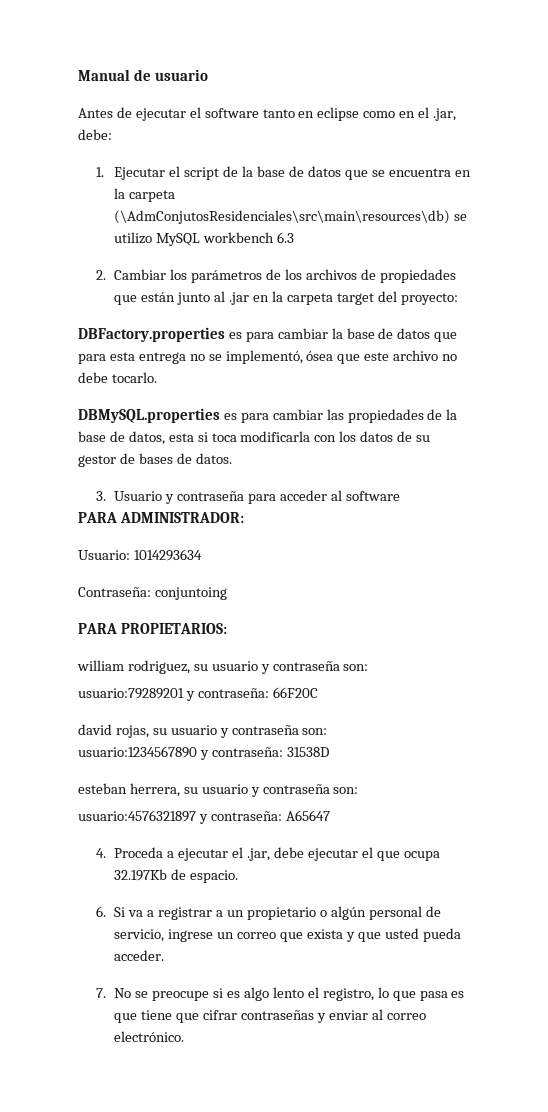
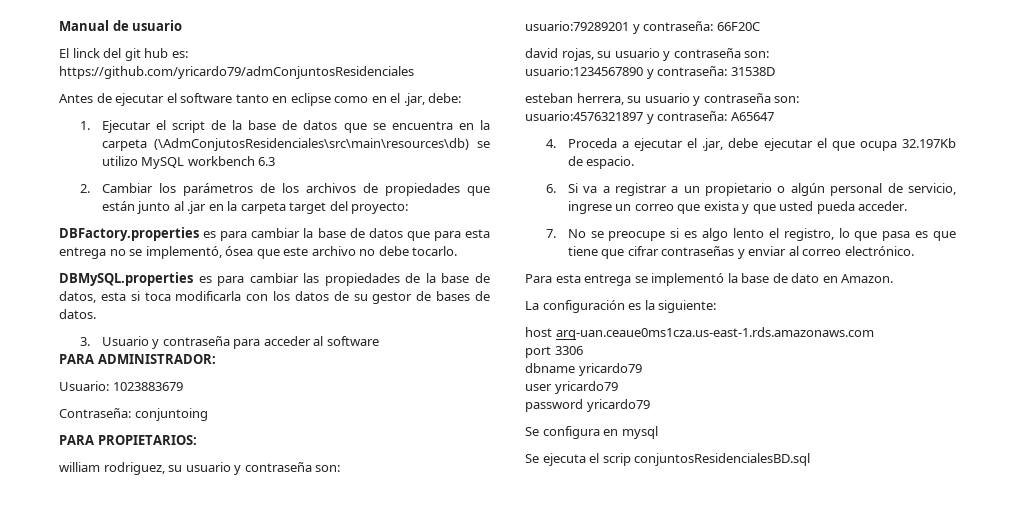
+ El linck del git hub es: https://github.com/yricardo79/admConjuntosResidenciales
- Usuario: 1014293634
+ Usuario: 1023883679
+ Para esta entrega se implementó la base de dato en Amazon.
+ La configuración es la siguiente:
+ host arq-uan.ceaue0ms1cza.us-east-1.rds.amazonaws.com
+ port 3306
+ dbname yricardo79
+ user yricardo79
+ password yricardo79
+ Se configura en mysql
+ Se ejecuta el scrip conjuntosResidencialesBD.sql

